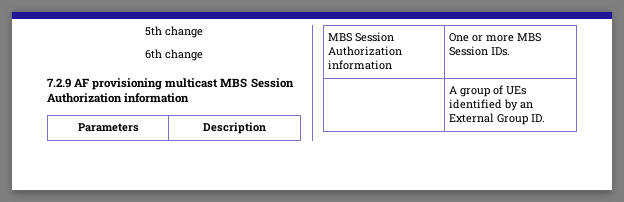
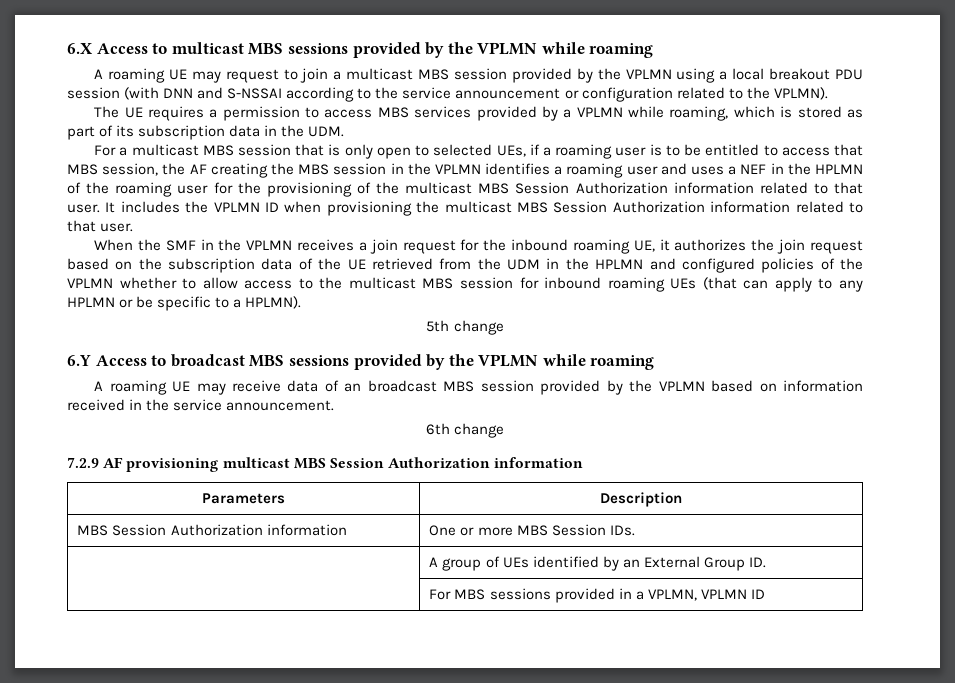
+ 6.X Access to multicast MBS sessions provided by the VPLMN while roaming
+ A roaming UE may request to join a multicast MBS session provided by the VPLMN using a local breakout PDU session (with DNN and S-NSSAI according to the service announcement or configuration related to the VPLMN).
+ The UE requires a permission to access MBS services provided by a VPLMN while roaming, which is stored as part of its subscription data in the UDM.
+ For a multicast MBS session that is only open to selected UEs, if a roaming user is to be entitled to access that MBS session, the AF creating the MBS session in the VPLMN identifies a roaming user and uses a NEF in the HPLMN of the roaming user for the provisioning of the multicast MBS Session Authorization information related to that user. It includes the VPLMN ID when provisioning the multicast MBS Session Authorization information related to that user.
+ When the SMF in the VPLMN receives a join request for the inbound roaming UE, it authorizes the join request based on the subscription data of the UE retrieved from the UDM in the HPLMN and configured policies of the VPLMN whether to allow access to the multicast MBS session for inbound roaming UEs (that can apply to any HPLMN or be specific to a HPLMN).
  5th change
+ 6.Y Access to broadcast MBS sessions provided by the VPLMN while roaming
+ A roaming UE may receive data of an broadcast MBS session provided by the VPLMN based on information received in the service announcement.
+ | For MBS sessions provided in a VPLMN, VPLMN ID

